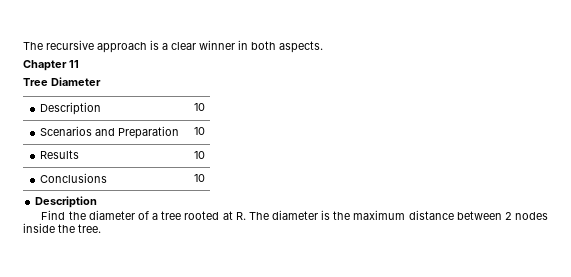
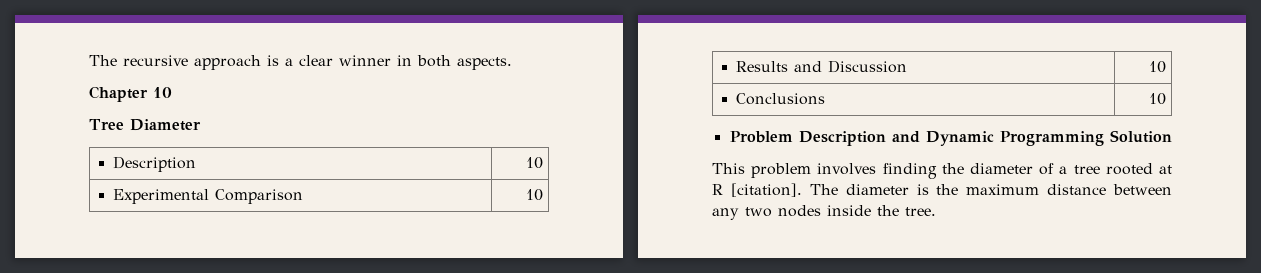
- Chapter 11
+ Chapter 10
- Scenarios and Preparation | 10
+ Experimental Comparison | 10
- Results | 10
+ Results and Discussion | 10
  Conclusions | 10
- Description
- Find the diameter of a tree rooted at R. The diameter is the maximum distance between 2 nodes inside the tree.
+ Problem Description and Dynamic Programming Solution
+ This problem involves finding the diameter of a tree rooted at R [citation]. The diameter is the maximum distance between any two nodes inside the tree.

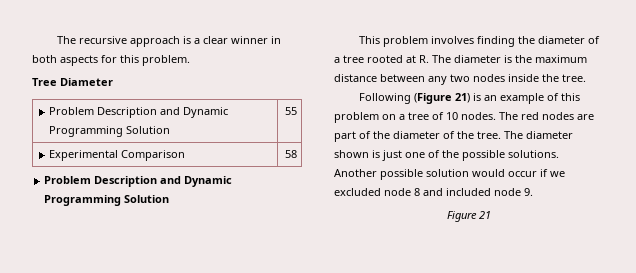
- The recursive approach is a clear winner in both aspects.
- Chapter 10
+ The recursive approach is a clear winner in both aspects for this problem.
- Description | 10
- Experimental Comparison | 10
- Results and Discussion | 10
- Conclusions | 10
+ Problem Description and Dynamic Programming Solution | 55
+ Experimental Comparison | 58
- This problem involves finding the diameter of a tree rooted at R [citation]. The diameter is the maximum distance between any two nodes inside the tree.
+ This problem involves finding the diameter of a tree rooted at R. The diameter is the maximum distance between any two nodes inside the tree.
+ Following (Figure 21) is an example of this problem on a tree of 10 nodes. The red nodes are part of the diameter of the tree. The diameter shown is just one of the possible solutions. Another possible solution would occur if we excluded node 8 and included node 9.
+ Figure 21

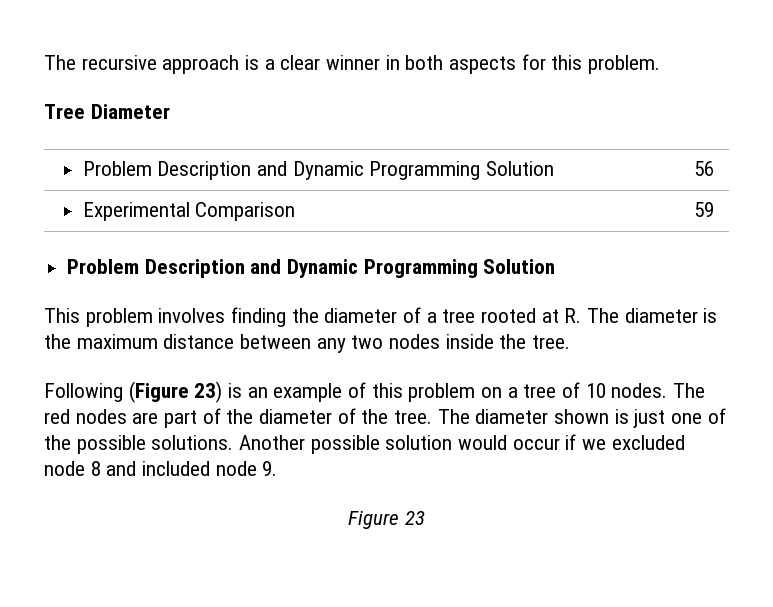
- Problem Description and Dynamic Programming Solution | 55
+ Problem Description and Dynamic Programming Solution | 56
- Experimental Comparison | 58
+ Experimental Comparison | 59
- Following (Figure 21) is an example of this problem on a tree of 10 nodes.
+ Following (Figure 23) is an example of this problem on a tree of 10 nodes.
- Figure 21
+ Figure 23

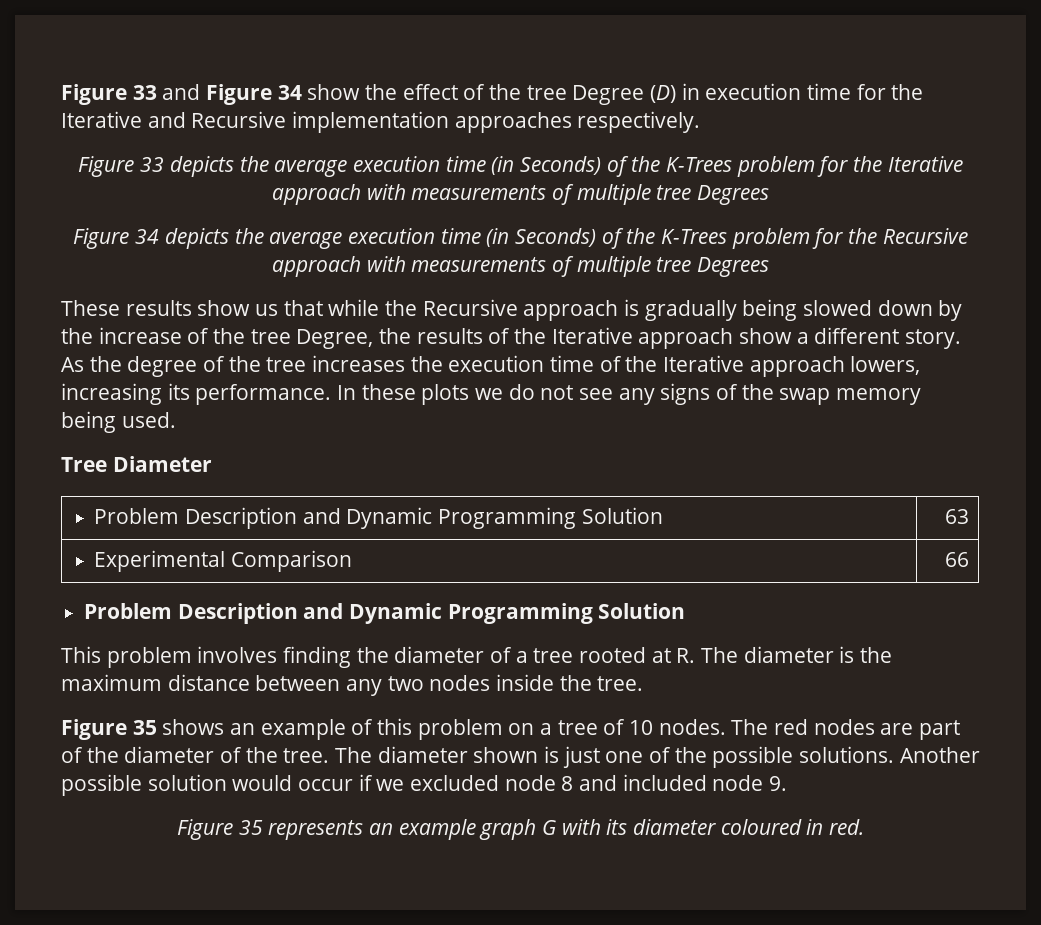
- The recursive approach is a clear winner in both aspects for this problem.
+ Figure 33 and Figure 34 show the effect of the tree Degree (D) in execution time for the Iterative and Recursive implementation approaches respectively.
+ Figure 33 depicts the average execution time (in Seconds) of the K-Trees problem for the Iterative approach with measurements of multiple tree Degrees
+ Figure 34 depicts the average execution time (in Seconds) of the K-Trees problem for the Recursive approach with measurements of multiple tree Degrees
+ These results show us that while the Recursive approach is gradually being slowed down by the increase of the tree Degree, the results of the Iterative approach show a different story. As the degree of the tree increases the execution time of the Iterative approach lowers, increasing its performance. In these plots we do not see any signs of the swap memory being used.
- Problem Description and Dynamic Programming Solution | 56
+ Problem Description and Dynamic Programming Solution | 63
- Experimental Comparison | 59
+ Experimental Comparison | 66
- Following (Figure 23) is an example of this problem on a tree of 10 nodes.
+ Figure 35 shows an example of this problem on a tree of 10 nodes.
- Figure 23
+ Figure 35 represents an example graph G with its diameter coloured in red.

